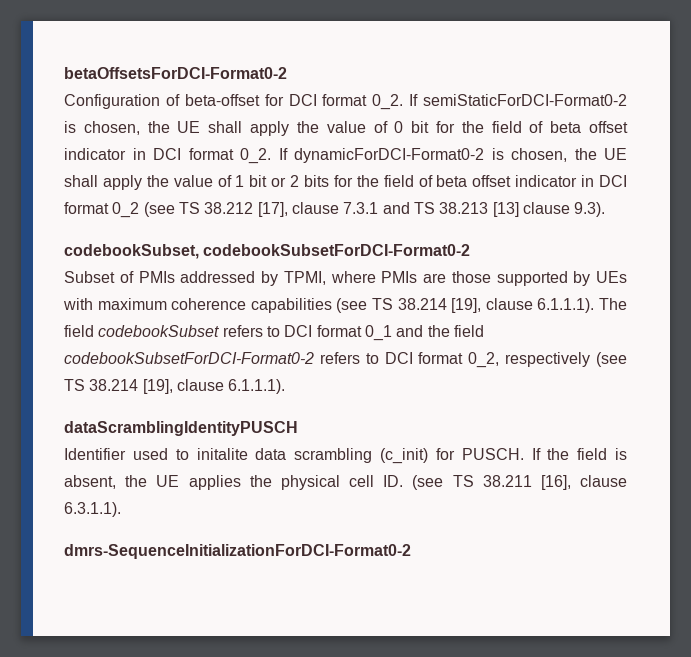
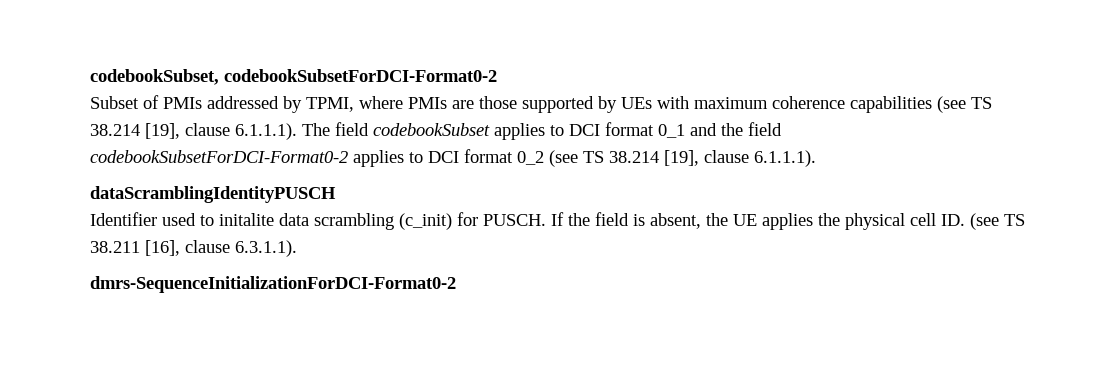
- betaOffsetsForDCI-Format0-2
- Configuration of beta-offset for DCI format 0_2. If semiStaticForDCI-Format0-2 is chosen, the UE shall apply the value of 0 bit for the field of beta offset indicator in DCI format 0_2. If dynamicForDCI-Format0-2 is chosen, the UE shall apply the value of 1 bit or 2 bits for the field of beta offset indicator in DCI format 0_2 (see TS 38.212 [17], clause 7.3.1 and TS 38.213 [13] clause 9.3).
- Subset of PMIs addressed by TPMI, where PMIs are those supported by UEs with maximum coherence capabilities (see TS 38.214 [19], clause 6.1.1.1). The field codebookSubset refers to DCI format 0_1 and the field codebookSubsetForDCI-Format0-2 refers to DCI format 0_2, respectively (see TS 38.214 [19], clause 6.1.1.1).
+ Subset of PMIs addressed by TPMI, where PMIs are those supported by UEs with maximum coherence capabilities (see TS 38.214 [19], clause 6.1.1.1). The field codebookSubset applies to DCI format 0_1 and the field codebookSubsetForDCI-Format0-2 applies to DCI format 0_2 (see TS 38.214 [19], clause 6.1.1.1).

